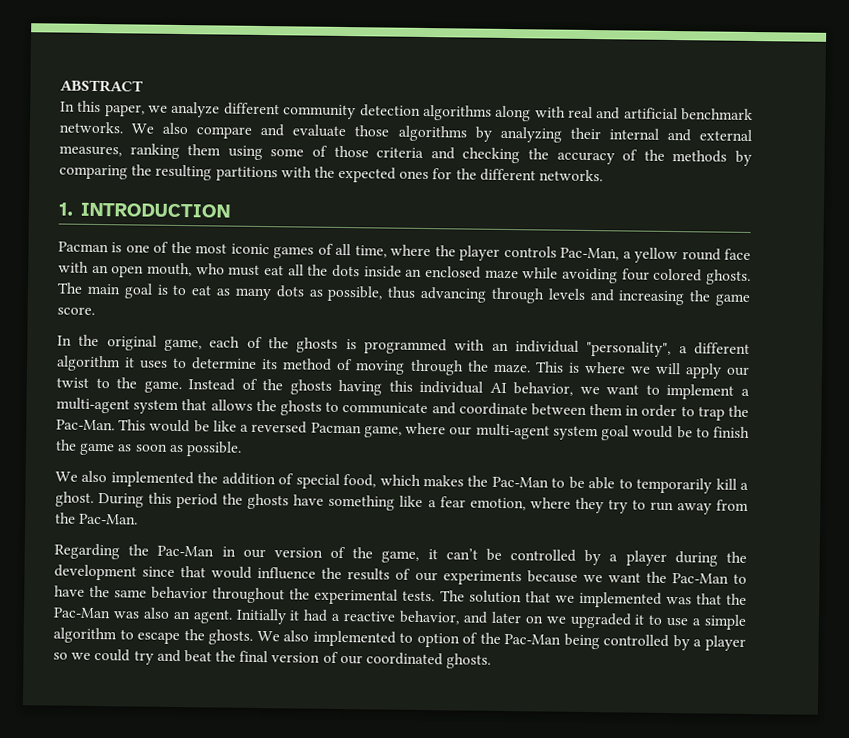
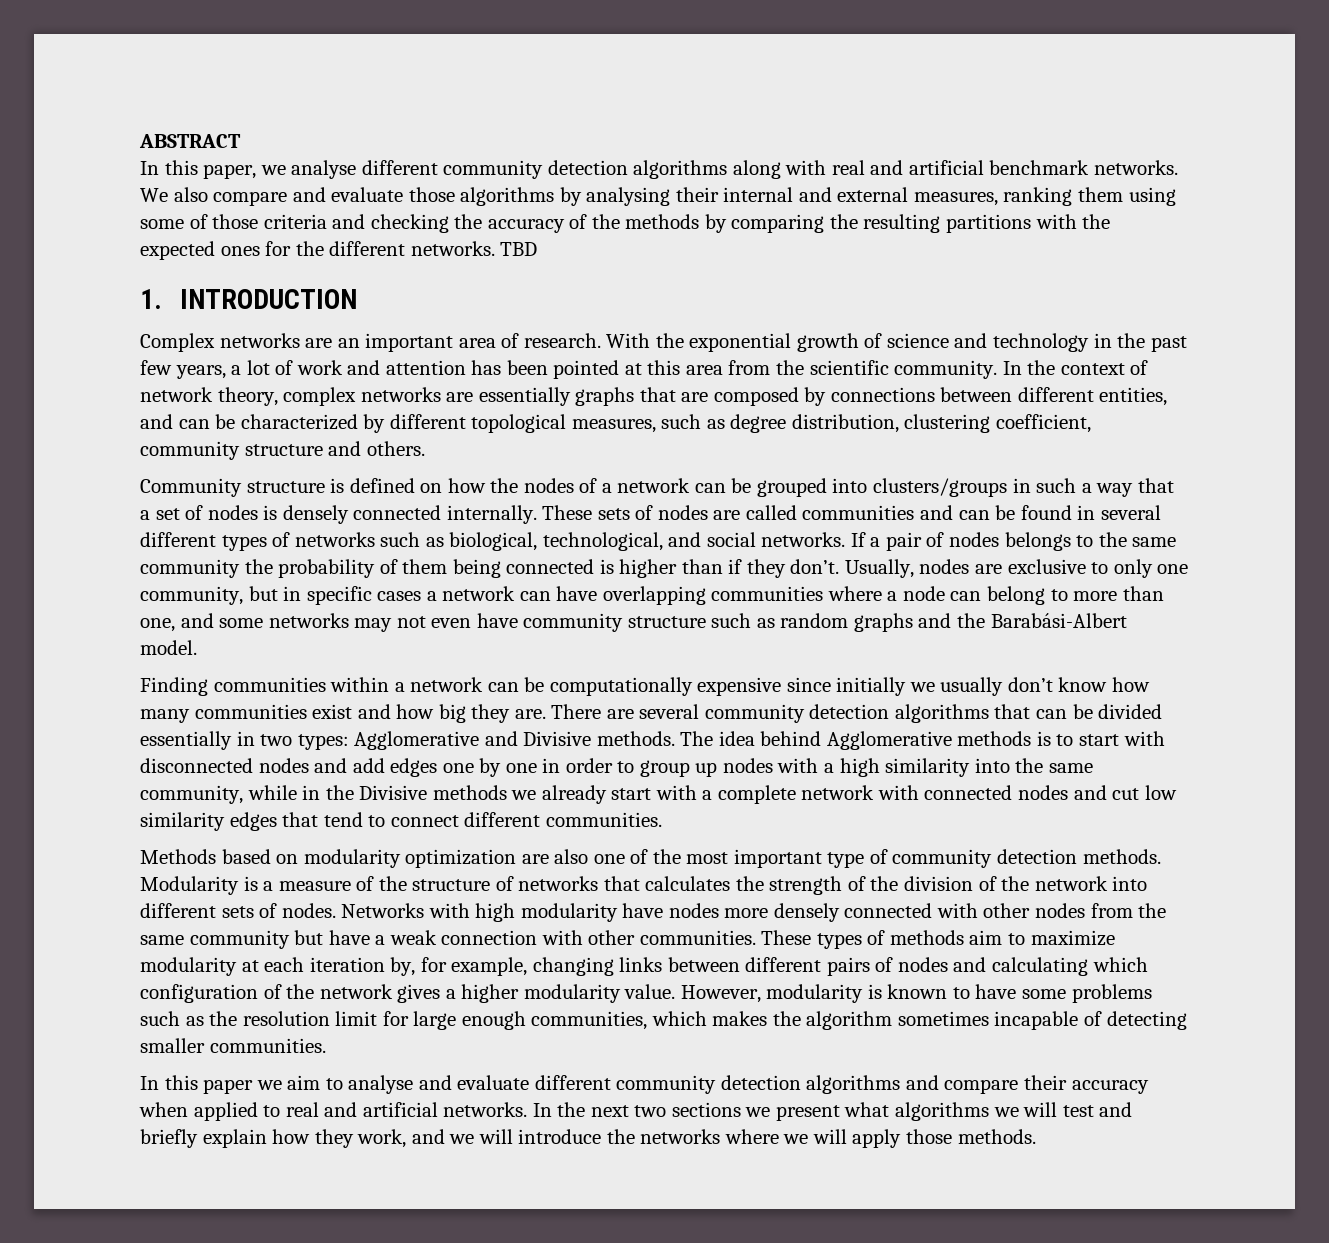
- In this paper, we analyze different community detection algorithms along with real and artificial benchmark networks.
+ In this paper, we analyse different community detection algorithms along with real and artificial benchmark networks.
- We also compare and evaluate those algorithms by analyzing their internal and external measures, ranking them using some of those criteria and checking the accuracy of the methods by comparing the resulting partitions with the expected ones for the different networks.
+ We also compare and evaluate those algorithms by analysing their internal and external measures, ranking them using some of those criteria and checking the accuracy of the methods by comparing the resulting partitions with the expected ones for the different networks. TBD
- Pacman is one of the most iconic games of all time, where the player controls Pac-Man, a yellow round face with an open mouth, who must eat all the dots inside an enclosed maze while avoiding four colored ghosts. The main goal is to eat as many dots as possible, thus advancing through levels and increasing the game score.
- In the original game, each of the ghosts is programmed with an individual "personality", a different algorithm it uses to determine its method of moving through the maze. This is where we will apply our twist to the game. Instead of the ghosts having this individual AI behavior, we want to implement a multi-agent system that allows the ghosts to communicate and coordinate between them in order to trap the Pac-Man. This would be like a reversed Pacman game, where our multi-agent system goal would be to finish the game as soon as possible.
- We also implemented the addition of special food, which makes the Pac-Man to be able to temporarily kill a ghost. During this period the ghosts have something like a fear emotion, where they try to run away from the Pac-Man.
- Regarding the Pac-Man in our version of the game, it can’t be controlled by a player during the development since that would influence the results of our experiments because we want the Pac-Man to have the same behavior throughout the experimental tests. The solution that we implemented was that the Pac-Man was also an agent. Initially it had a reactive behavior, and later on we upgraded it to use a simple algorithm to escape the ghosts. We also implemented to option of the Pac-Man being controlled by a player so we could try and beat the final version of our coordinated ghosts.
+ Complex networks are an important area of research. With the exponential growth of science and technology in the past few years, a lot of work and attention has been pointed at this area from the scientific community. In the context of network theory, complex networks are essentially graphs that are composed by connections between different entities, and can be characterized by different topological measures, such as degree distribution, clustering coefficient, community structure and others.
+ Community structure is defined on how the nodes of a network can be grouped into clusters/groups in such a way that a set of nodes is densely connected internally. These sets of nodes are called communities and can be found in several different types of networks such as biological, technological, and social networks. If a pair of nodes belongs to the same community the probability of them being connected is higher than if they don’t. Usually, nodes are exclusive to only one community, but in specific cases a network can have overlapping communities where a node can belong to more than one, and some networks may not even have community structure such as random graphs and the Barabási-Albert model.
+ Finding communities within a network can be computationally expensive since initially we usually don’t know how many communities exist and how big they are. There are several community detection algorithms that can be divided essentially in two types: Agglomerative and Divisive methods. The idea behind Agglomerative methods is to start with disconnected nodes and add edges one by one in order to group up nodes with a high similarity into the same community, while in the Divisive methods we already start with a complete network with connected nodes and cut low similarity edges that tend to connect different communities.
+ Methods based on modularity optimization are also one of the most important type of community detection methods. Modularity is a measure of the structure of networks that calculates the strength of the division of the network into different sets of nodes. Networks with high modularity have nodes more densely connected with other nodes from the same community but have a weak connection with other communities. These types of methods aim to maximize modularity at each iteration by, for example, changing links between different pairs of nodes and calculating which configuration of the network gives a higher modularity value. However, modularity is known to have some problems such as the resolution limit for large enough communities, which makes the algorithm sometimes incapable of detecting smaller communities.
+ In this paper we aim to analyse and evaluate different community detection algorithms and compare their accuracy when applied to real and artificial networks. In the next two sections we present what algorithms we will test and briefly explain how they work, and we will introduce the networks where we will apply those methods.

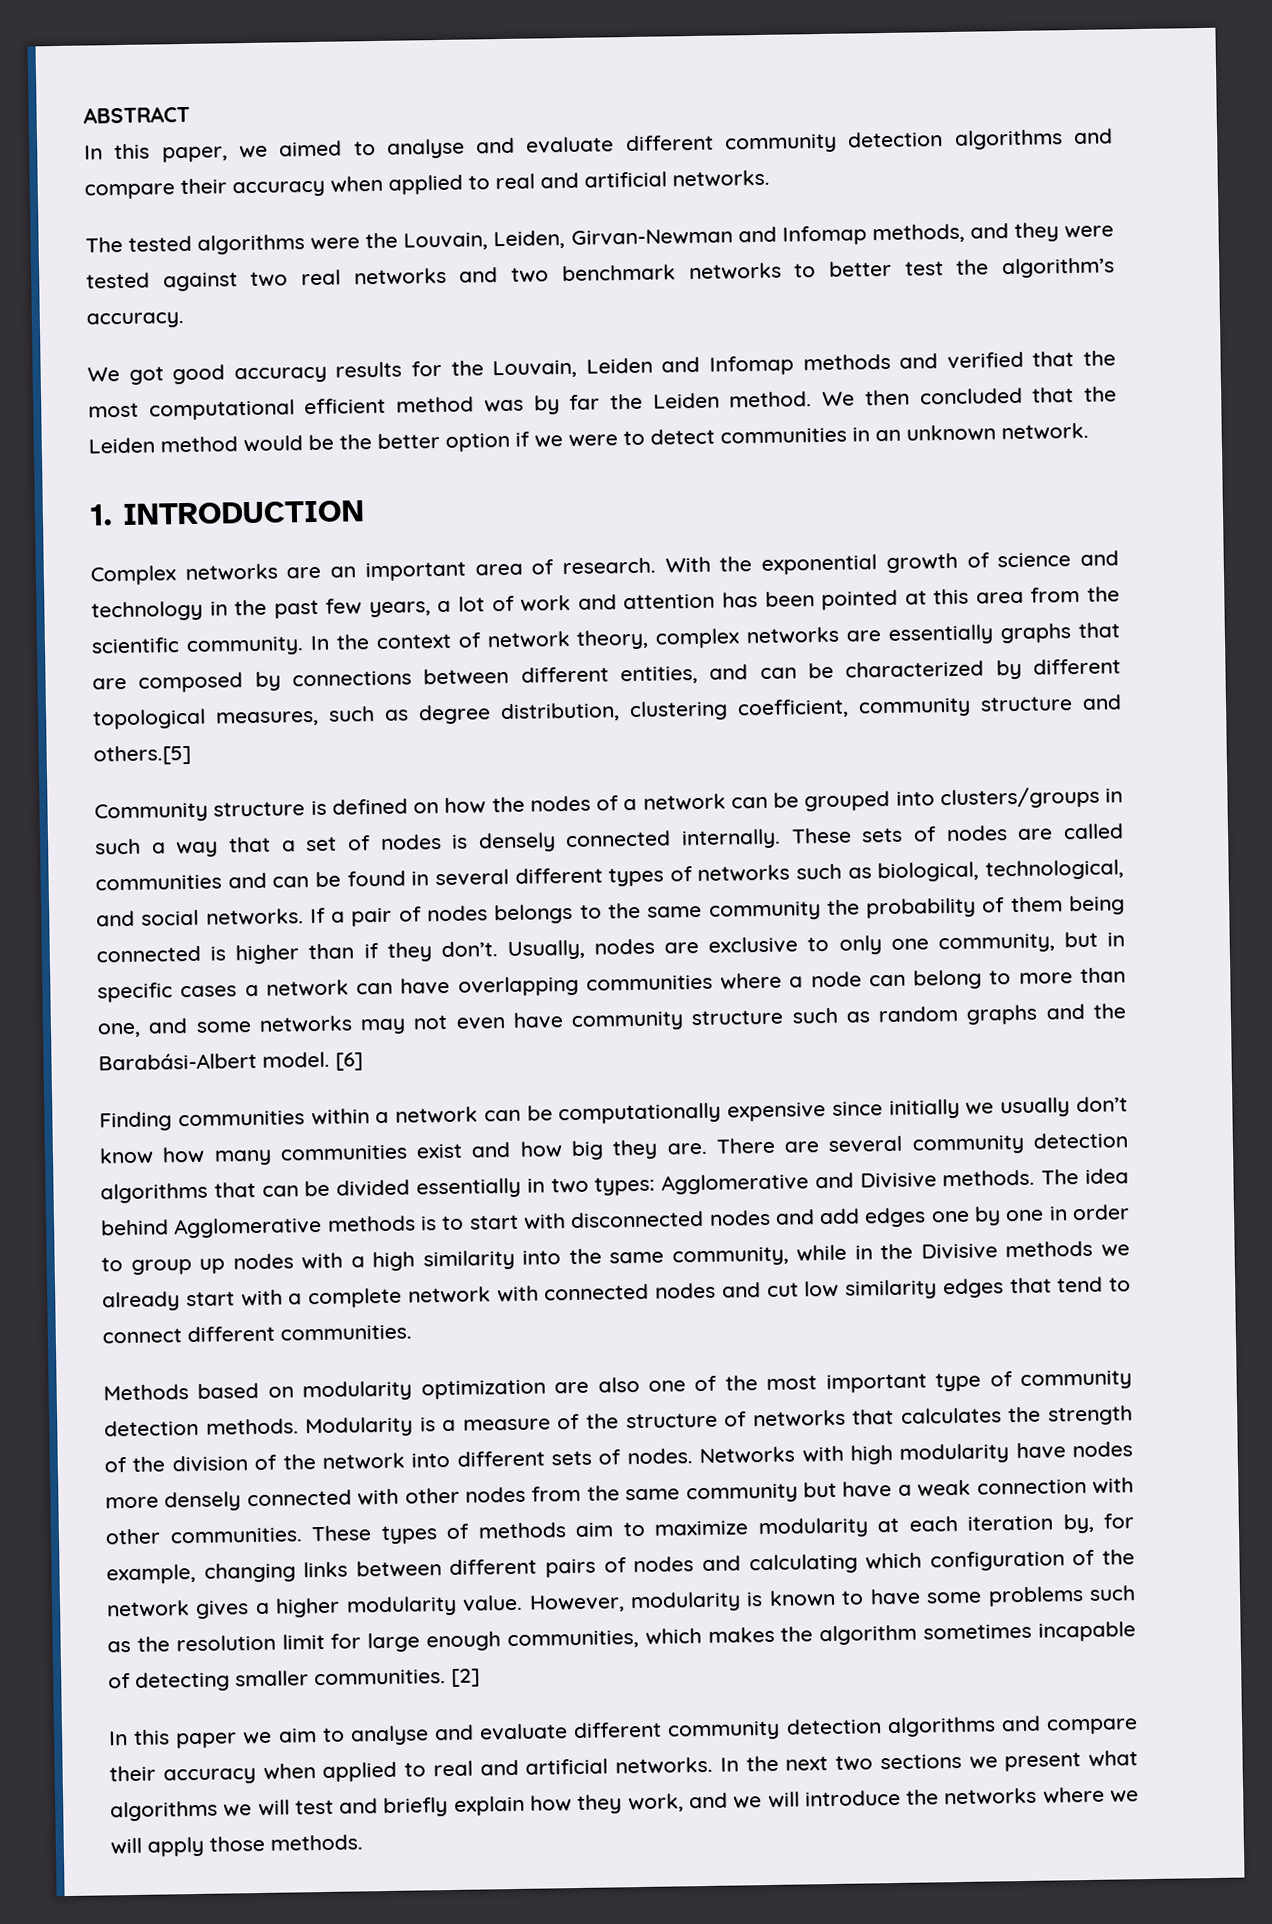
- In this paper, we analyse different community detection algorithms along with real and artificial benchmark networks. We also compare and evaluate those algorithms by analysing their internal and external measures, ranking them using some of those criteria and checking the accuracy of the methods by comparing the resulting partitions with the expected ones for the different networks. TBD
+ In this paper, we aimed to analyse and evaluate different community detection algorithms and compare their accuracy when applied to real and artificial networks.
+ The tested algorithms were the Louvain, Leiden, Girvan-Newman and Infomap methods, and they were tested against two real networks and two benchmark networks to better test the algorithm’s accuracy.
+ We got good accuracy results for the Louvain, Leiden and Infomap methods and verified that the most computational efficient method was by far the Leiden method. We then concluded that the Leiden method would be the better option if we were to detect communities in an unknown network.
- In the context of network theory, complex networks are essentially graphs that are composed by connections between different entities, and can be characterized by different topological measures, such as degree distribution, clustering coefficient, community structure and others.
+ In the context of network theory, complex networks are essentially graphs that are composed by connections between different entities, and can be characterized by different topological measures, such as degree distribution, clustering coefficient, community structure and others.[5]
+ [6]
+ [2]

